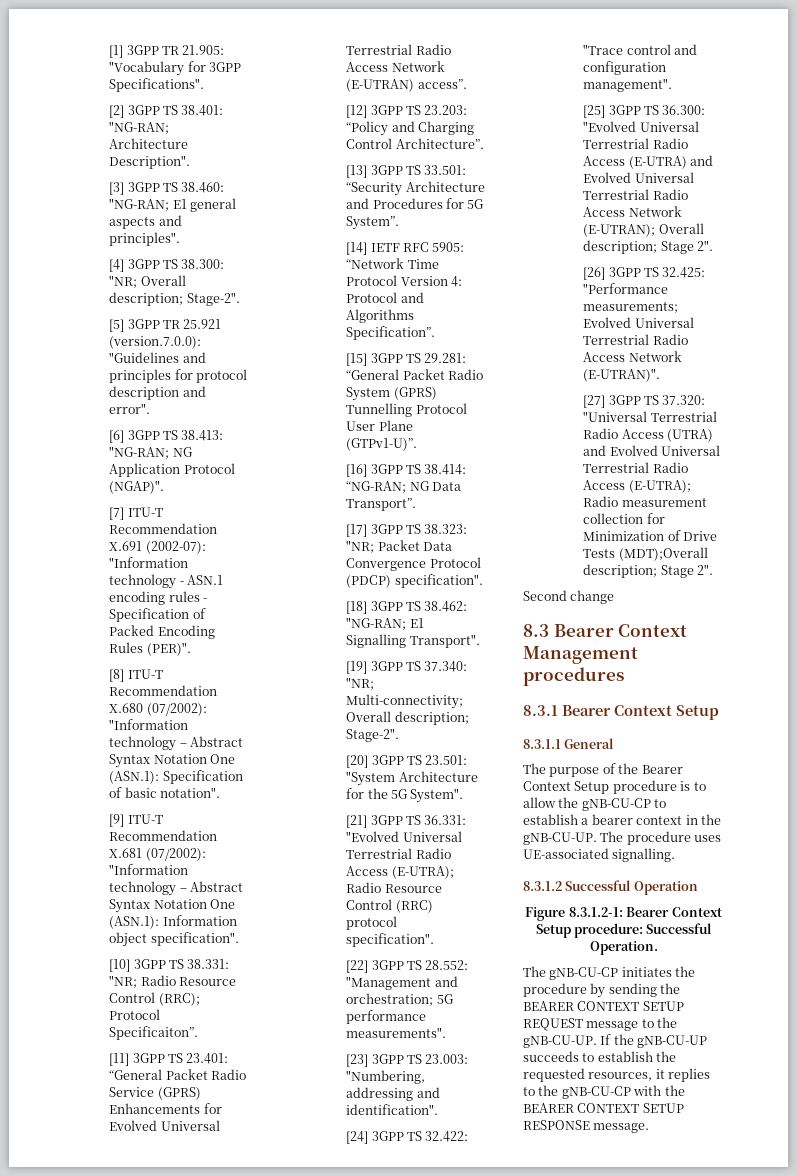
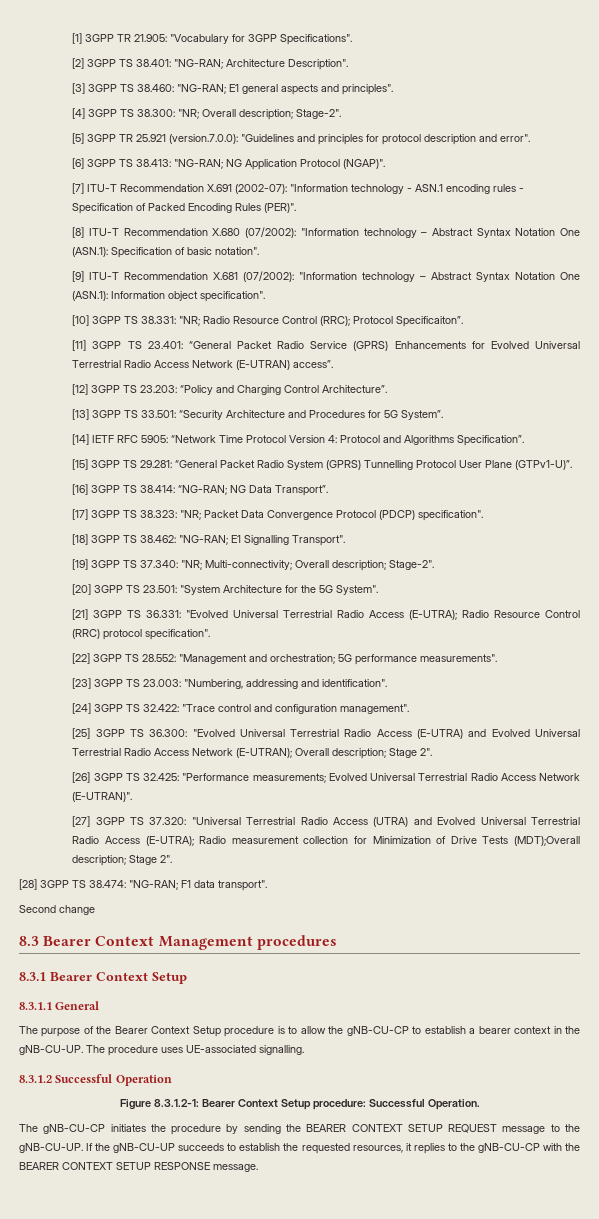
+ [28] 3GPP TS 38.474: "NG-RAN; F1 data transport".

